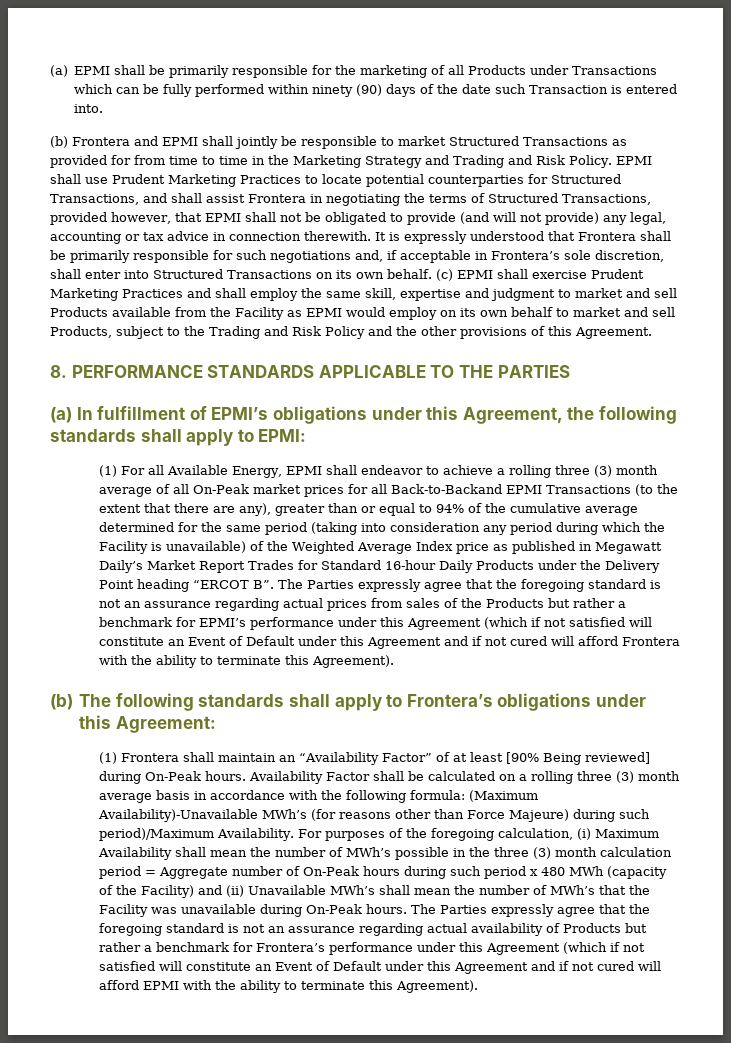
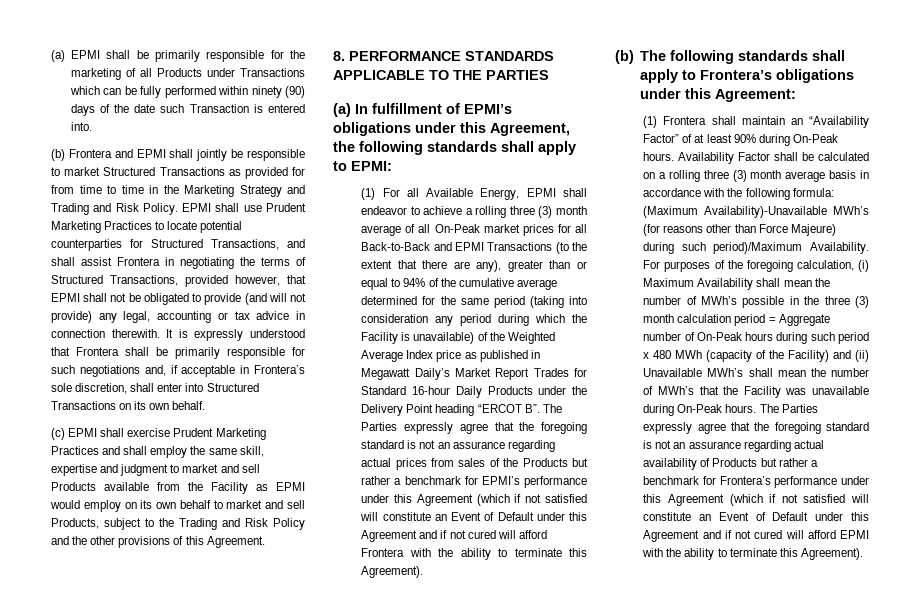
- It is expressly understood that Frontera shall be primarily responsible for such negotiations and, if acceptable in Frontera’s sole discretion, shall enter into Structured Transactions on its own behalf. (c) EPMI shall exercise Prudent Marketing Practices and shall employ the same skill, expertise and judgment to market and sell Products available from the Facility as EPMI would employ on its own behalf to market and sell Products, subject to the Trading and Risk Policy and the other provisions of this Agreement.
+ It is expressly understood that Frontera shall be primarily responsible for such negotiations and, if acceptable in Frontera’s sole discretion, shall enter into Structured Transactions on its own behalf.
+ (c) EPMI shall exercise Prudent Marketing Practices and shall employ the same skill, expertise and judgment to market and sell Products available from the Facility as EPMI would employ on its own behalf to market and sell Products, subject to the Trading and Risk Policy and the other provisions of this Agreement.
- (1) For all Available Energy, EPMI shall endeavor to achieve a rolling three (3) month average of all On-Peak market prices for all Back-to-Backand EPMI Transactions (to the extent that there are any), greater than or equal to 94% of the cumulative average determined for the same period (taking into consideration any period during which the Facility is unavailable) of the Weighted Average Index price as published in Megawatt Daily’s Market Report Trades for Standard 16-hour Daily Products under the Delivery Point heading “ERCOT B”. The Parties expressly agree that the foregoing standard is not an assurance regarding actual prices from sales of the Products but rather a benchmark for EPMI’s performance under this Agreement (which if not satisfied will constitute an Event of Default under this Agreement and if not cured will afford Frontera with the ability to terminate this Agreement).
+ (1) For all Available Energy, EPMI shall endeavor to achieve a rolling three (3) month average of all On-Peak market prices for all Back-to-Back and EPMI Transactions (to the extent that there are any), greater than or equal to 94% of the cumulative average determined for the same period (taking into consideration any period during which the Facility is unavailable) of the Weighted Average Index price as published in Megawatt Daily’s Market Report Trades for Standard 16-hour Daily Products under the Delivery Point heading “ERCOT B”. The Parties expressly agree that the foregoing standard is not an assurance regarding actual prices from sales of the Products but rather a benchmark for EPMI’s performance under this Agreement (which if not satisfied will constitute an Event of Default under this Agreement and if not cured will afford Frontera with the ability to terminate this Agreement).
- (1) Frontera shall maintain an “Availability Factor” of at least [90% Being reviewed] during On-Peak hours.
+ (1) Frontera shall maintain an “Availability Factor” of at least 90% during On-Peak hours.

